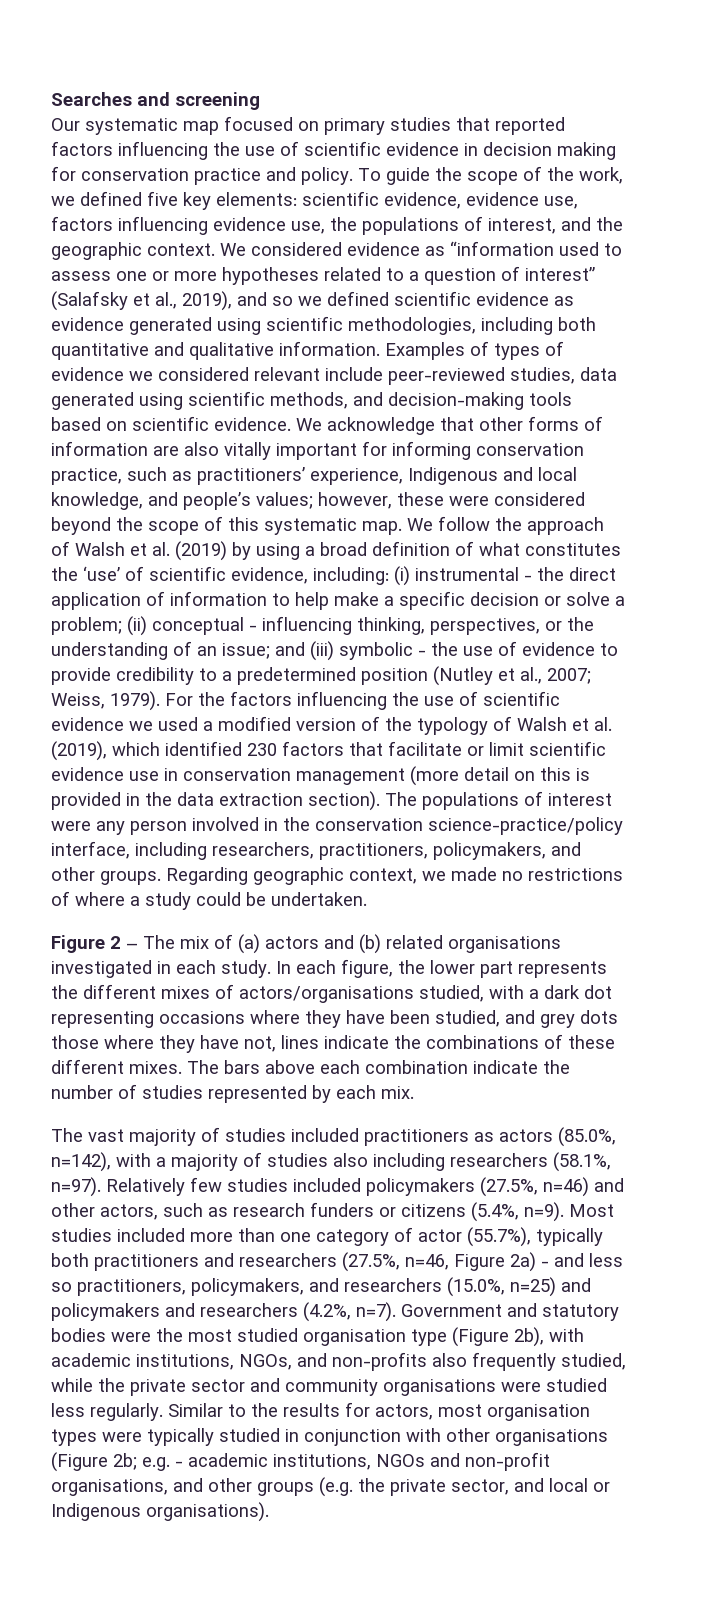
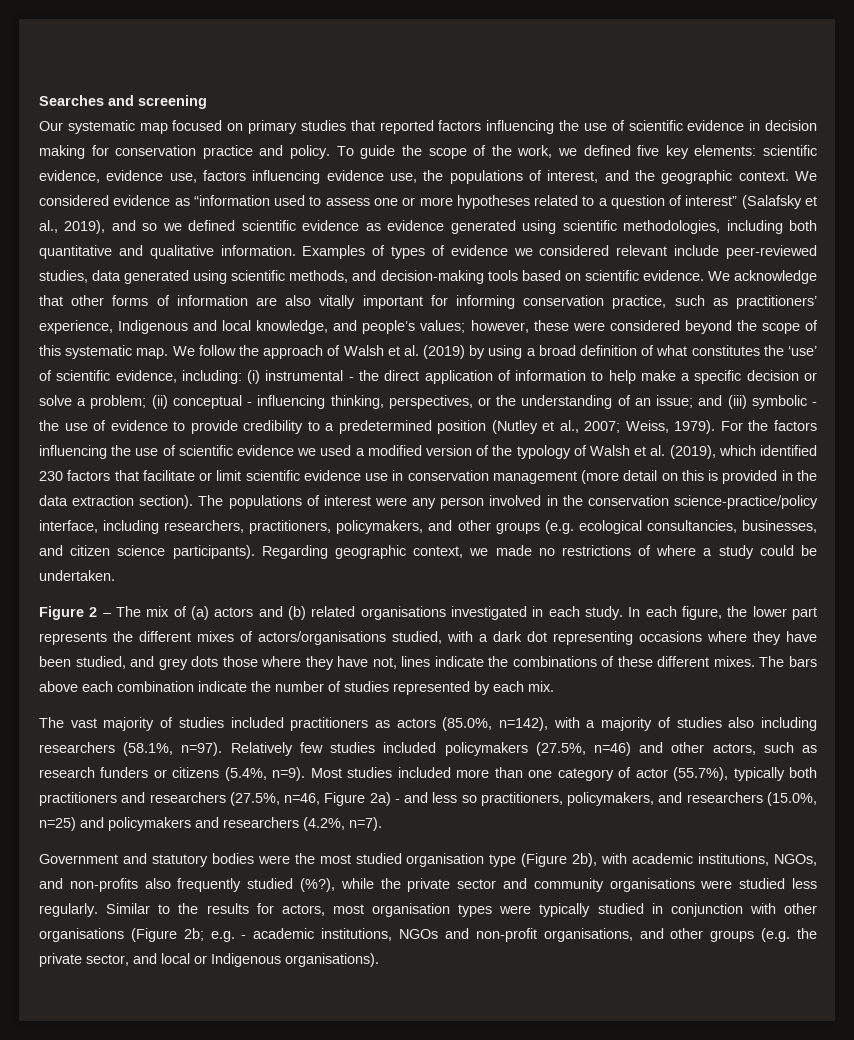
- The populations of interest were any person involved in the conservation science-practice/policy interface, including researchers, practitioners, policymakers, and other groups.
+ The populations of interest were any person involved in the conservation science-practice/policy interface, including researchers, practitioners, policymakers, and other groups (e.g. ecological consultancies, businesses, and citizen science participants).
- Most studies included more than one category of actor (55.7%), typically both practitioners and researchers (27.5%, n=46, Figure 2a) - and less so practitioners, policymakers, and researchers (15.0%, n=25) and policymakers and researchers (4.2%, n=7). Government and statutory bodies were the most studied organisation type (Figure 2b), with academic institutions, NGOs, and non-profits also frequently studied, while the private sector and community organisations were studied less regularly.
+ Most studies included more than one category of actor (55.7%), typically both practitioners and researchers (27.5%, n=46, Figure 2a) - and less so practitioners, policymakers, and researchers (15.0%, n=25) and policymakers and researchers (4.2%, n=7).
+ Government and statutory bodies were the most studied organisation type (Figure 2b), with academic institutions, NGOs, and non-profits also frequently studied (%?), while the private sector and community organisations were studied less regularly.

